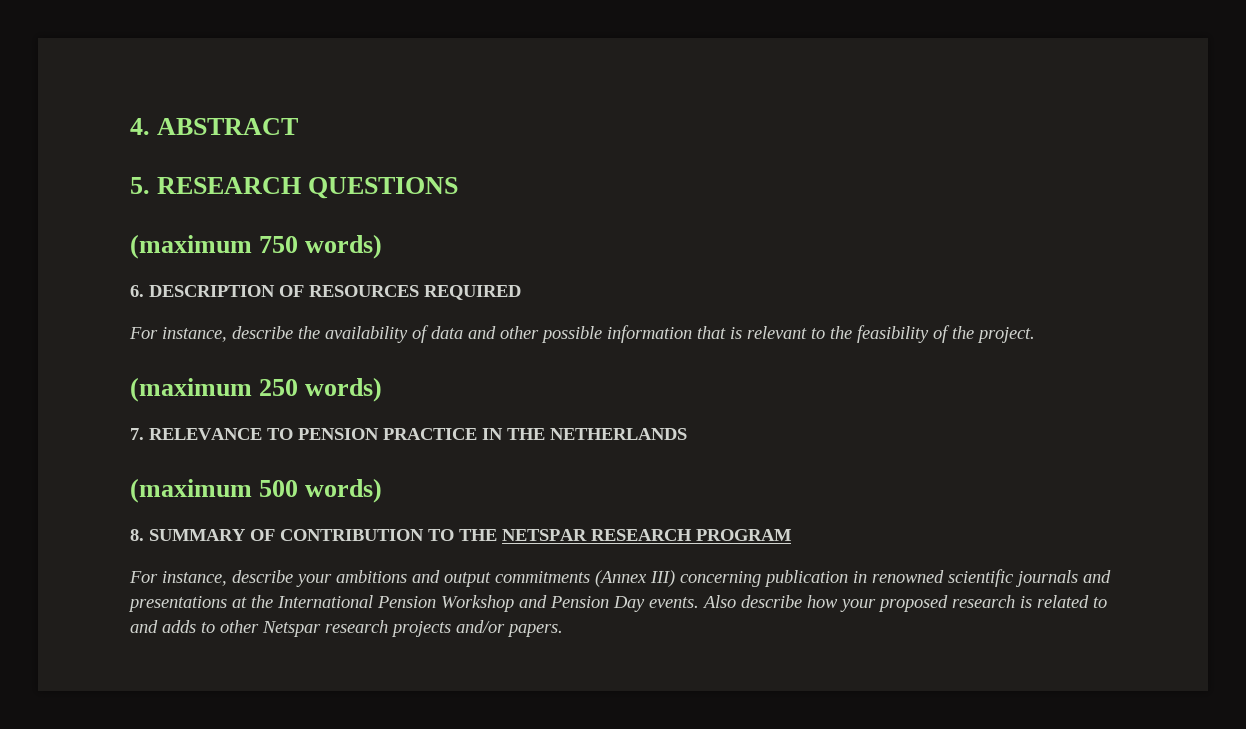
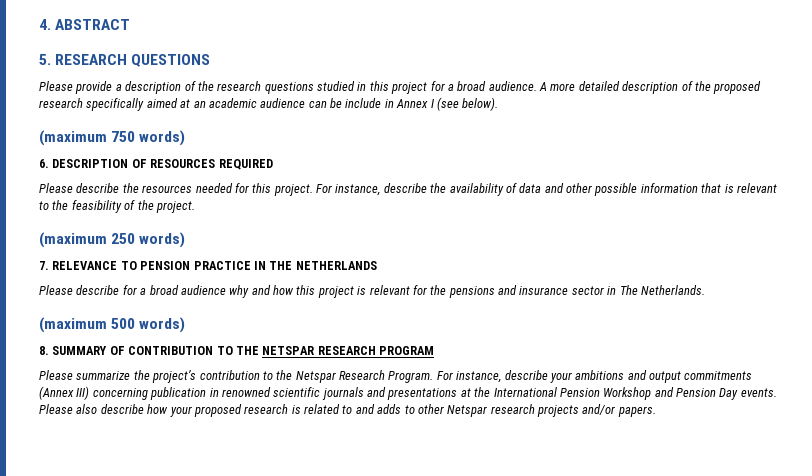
+ Please provide a description of the research questions studied in this project for a broad audience. A more detailed description of the proposed research specifically aimed at an academic audience can be include in Annex I (see below).
+ Please describe the resources needed for this project.
+ Please describe for a broad audience why and how this project is relevant for the pensions and insurance sector in The Netherlands.
+ Please summarize the project’s contribution to the Netspar Research Program.
- Also describe how your proposed research is related to and adds to other Netspar research projects and/or papers.
+ Please also describe how your proposed research is related to and adds to other Netspar research projects and/or papers.

